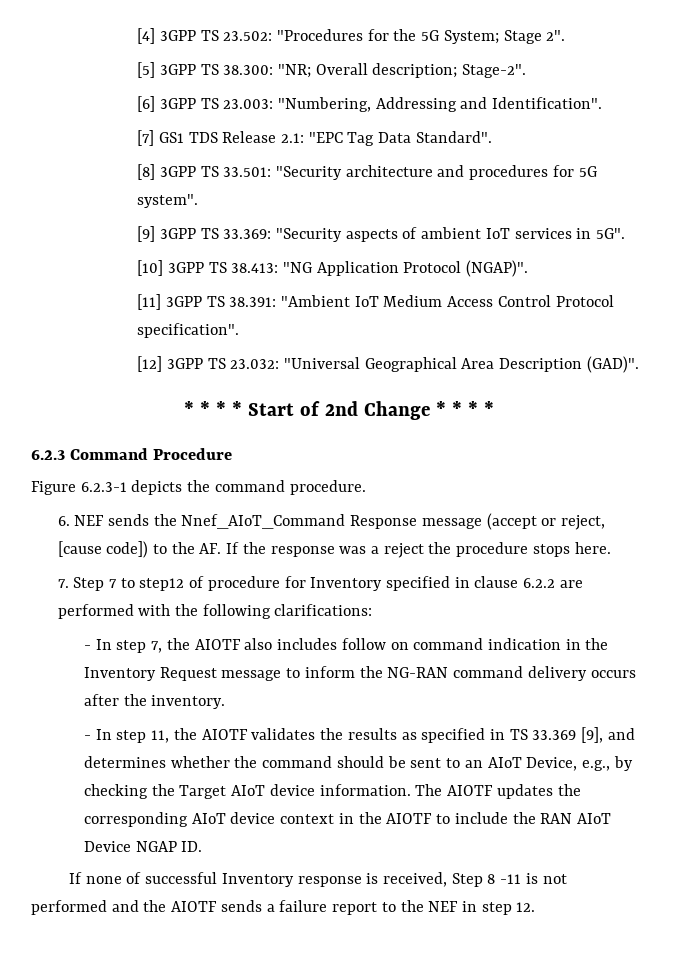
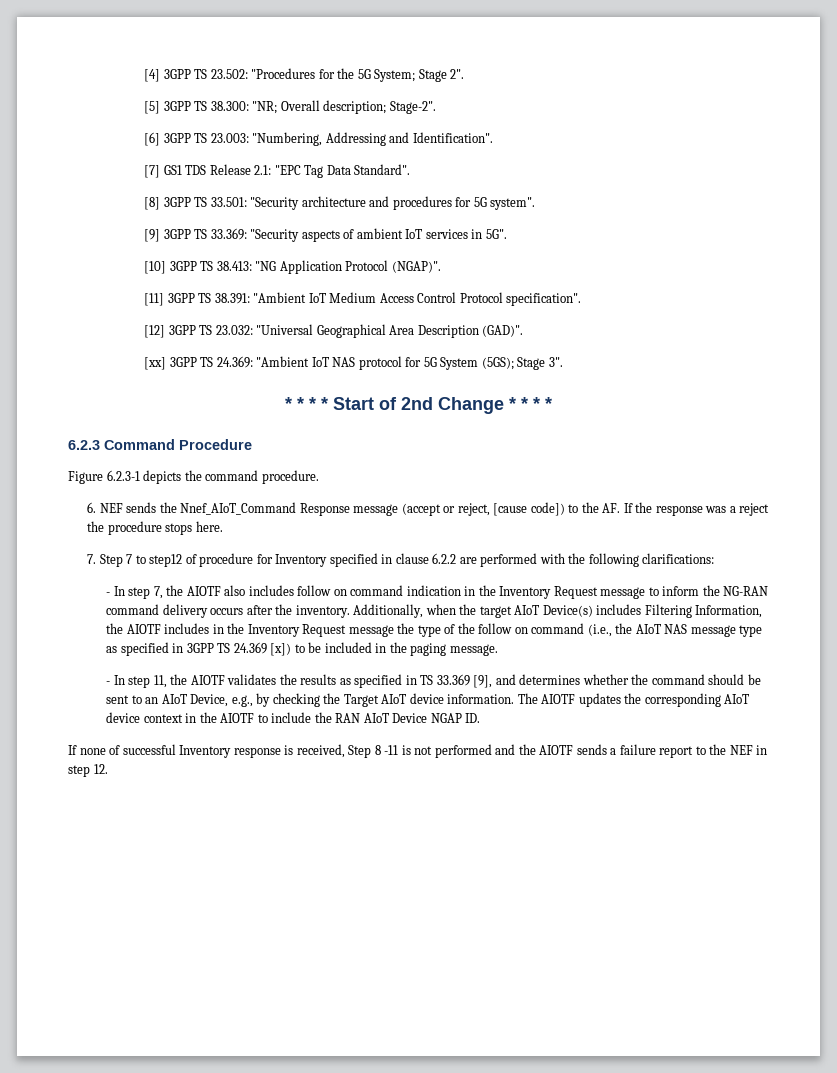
+ [xx] 3GPP TS 24.369: "Ambient IoT NAS protocol for 5G System (5GS); Stage 3".
+ Additionally, when the target AIoT Device(s) includes Filtering Information, the AIOTF includes in the Inventory Request message the type of the follow on command (i.e., the AIoT NAS message type as specified in 3GPP TS 24.369 [x]) to be included in the paging message.

